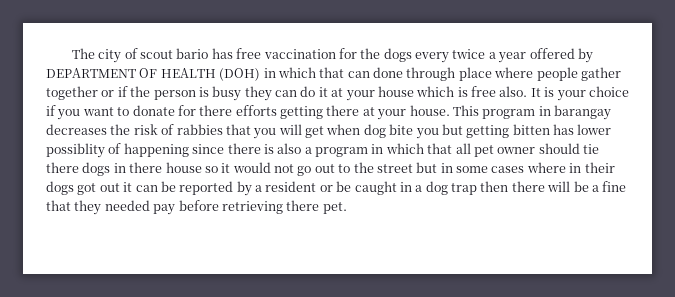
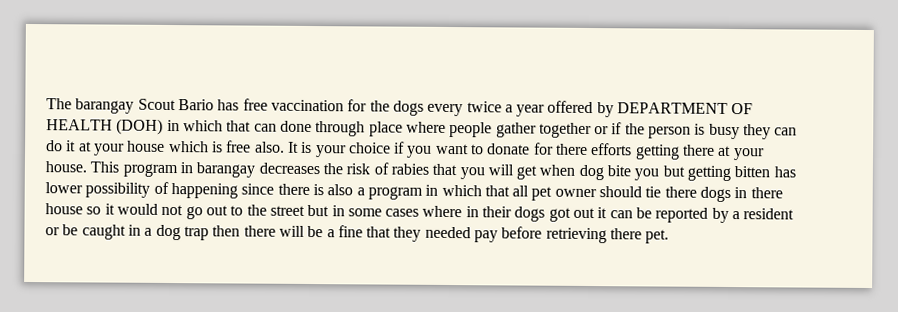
- The city of scout bario has free vaccination for the dogs every twice a year offered by DEPARTMENT OF HEALTH (DOH) in which that can done through place where people gather together or if the person is busy they can do it at your house which is free also.
+ The barangay Scout Bario has free vaccination for the dogs every twice a year offered by DEPARTMENT OF HEALTH (DOH) in which that can done through place where people gather together or if the person is busy they can do it at your house which is free also.
- This program in barangay decreases the risk of rabbies that you will get when dog bite you but getting bitten has lower possiblity of happening since there is also a program in which that all pet owner should tie there dogs in there house so it would not go out to the street but in some cases where in their dogs got out it can be reported by a resident or be caught in a dog trap then there will be a fine that they needed pay before retrieving there pet.
+ This program in barangay decreases the risk of rabies that you will get when dog bite you but getting bitten has lower possibility of happening since there is also a program in which that all pet owner should tie there dogs in there house so it would not go out to the street but in some cases where in their dogs got out it can be reported by a resident or be caught in a dog trap then there will be a fine that they needed pay before retrieving there pet.

